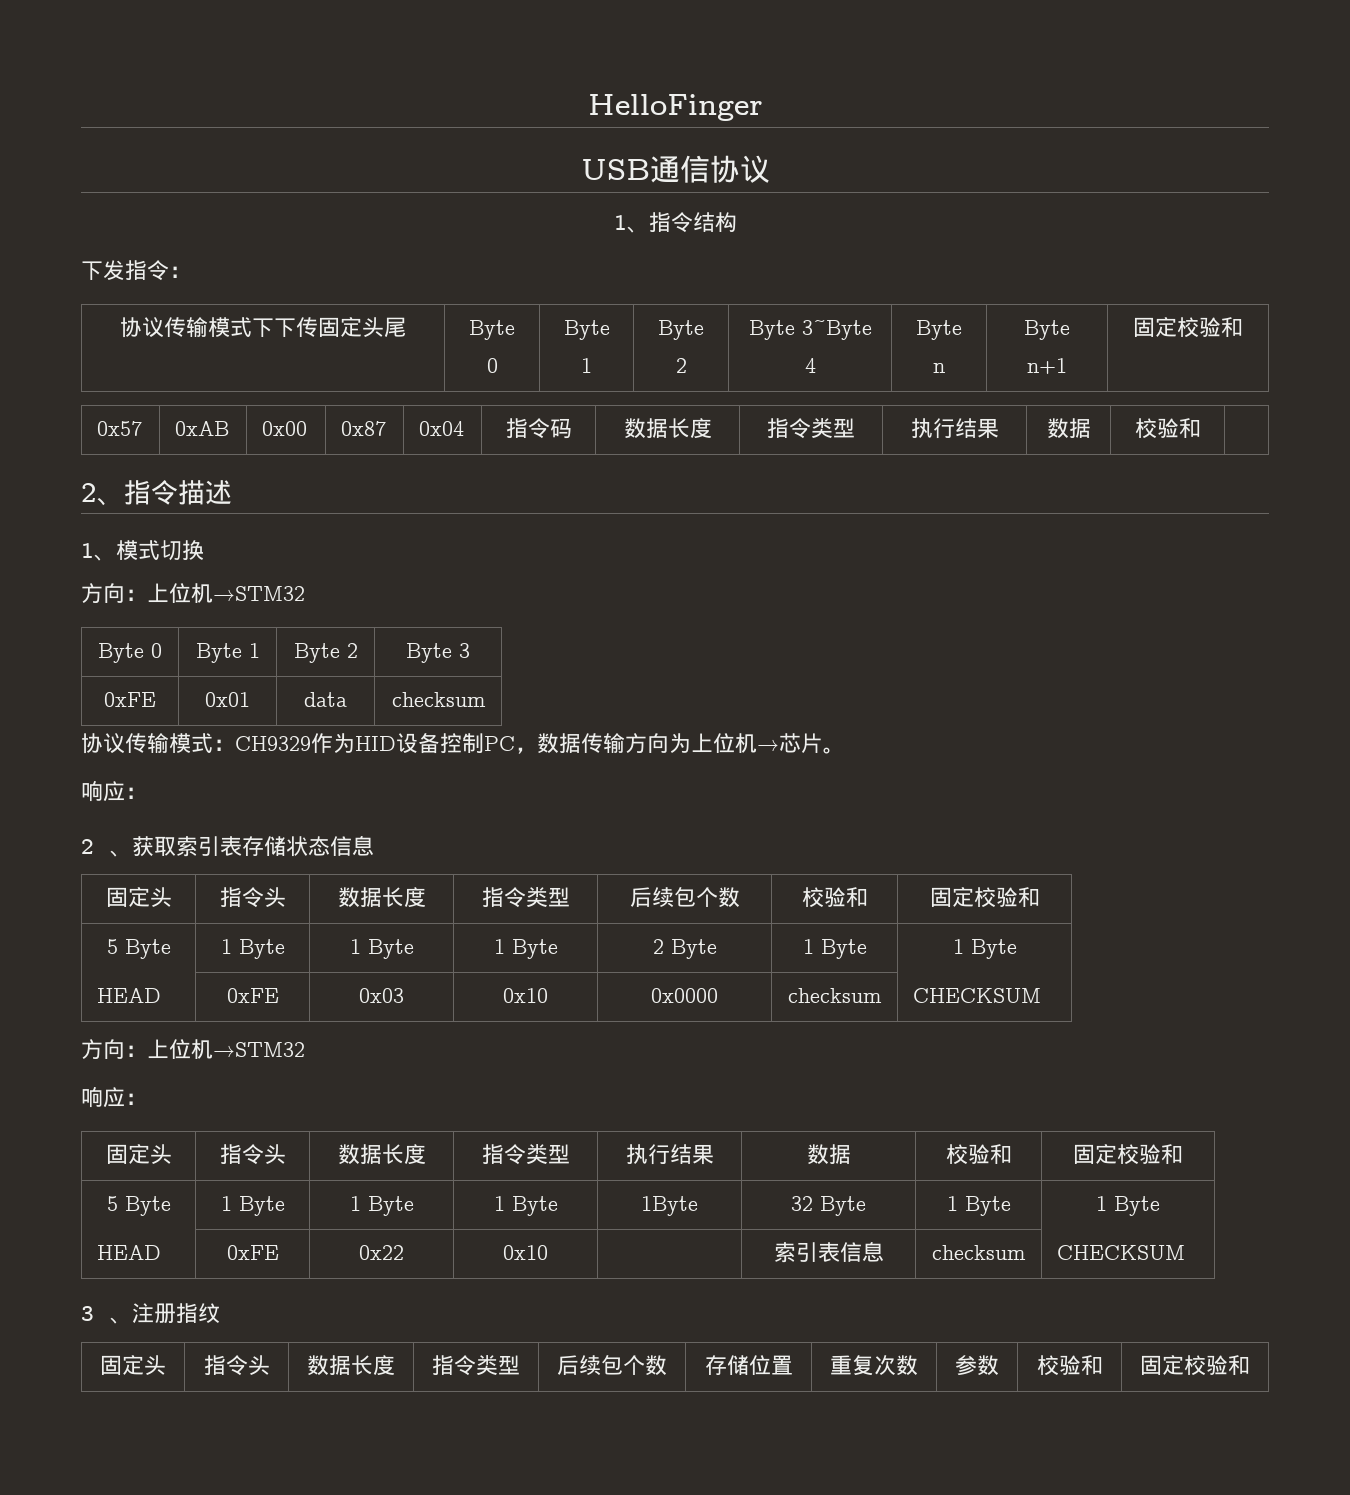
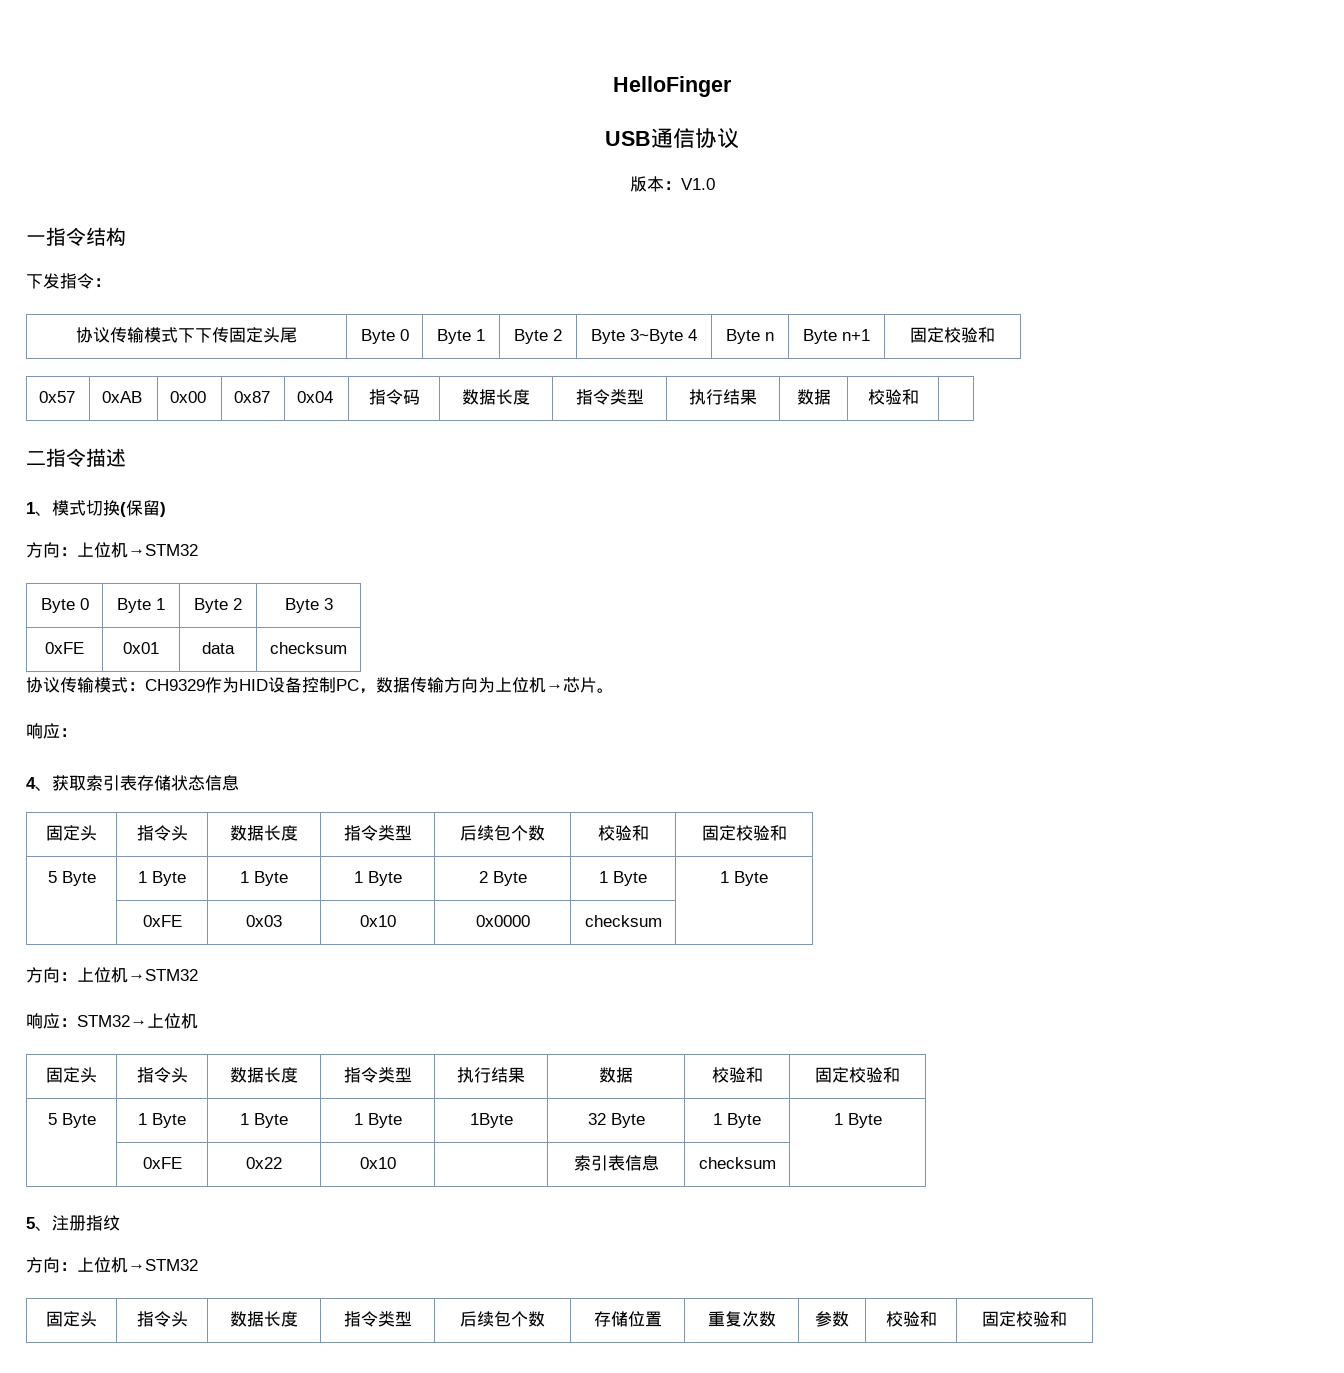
- 1、指令结构
+ 版本：V1.0
+ 一指令结构
- 2、指令描述
+ 二指令描述
- 1、模式切换
+ 1、模式切换(保留)
- 2、获取索引表存储状态信息
+ 4、获取索引表存储状态信息
- HEAD | 0xFE | 0x03 | 0x10 | 0x0000 | checksum | CHECKSUM
+ | 0xFE | 0x03 | 0x10 | 0x0000 | checksum |
  方向：上位机→STM32
- 响应：
+ 响应：STM32→上位机
- HEAD | 0xFE | 0x22 | 0x10 | | 索引表信息 | checksum | CHECKSUM
- 3、注册指纹
+ | 0xFE | 0x22 | 0x10 | | 索引表信息 | checksum |
+ 5、注册指纹
+ 方向：上位机→STM32

